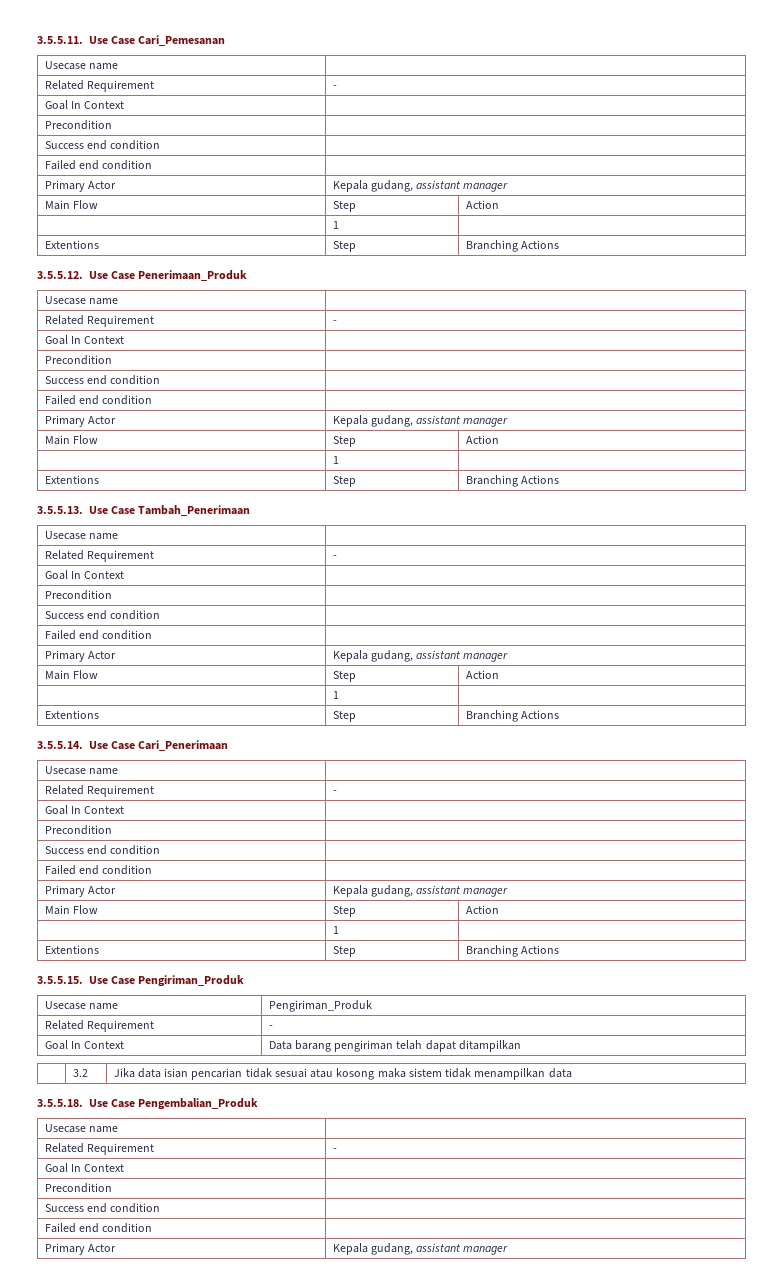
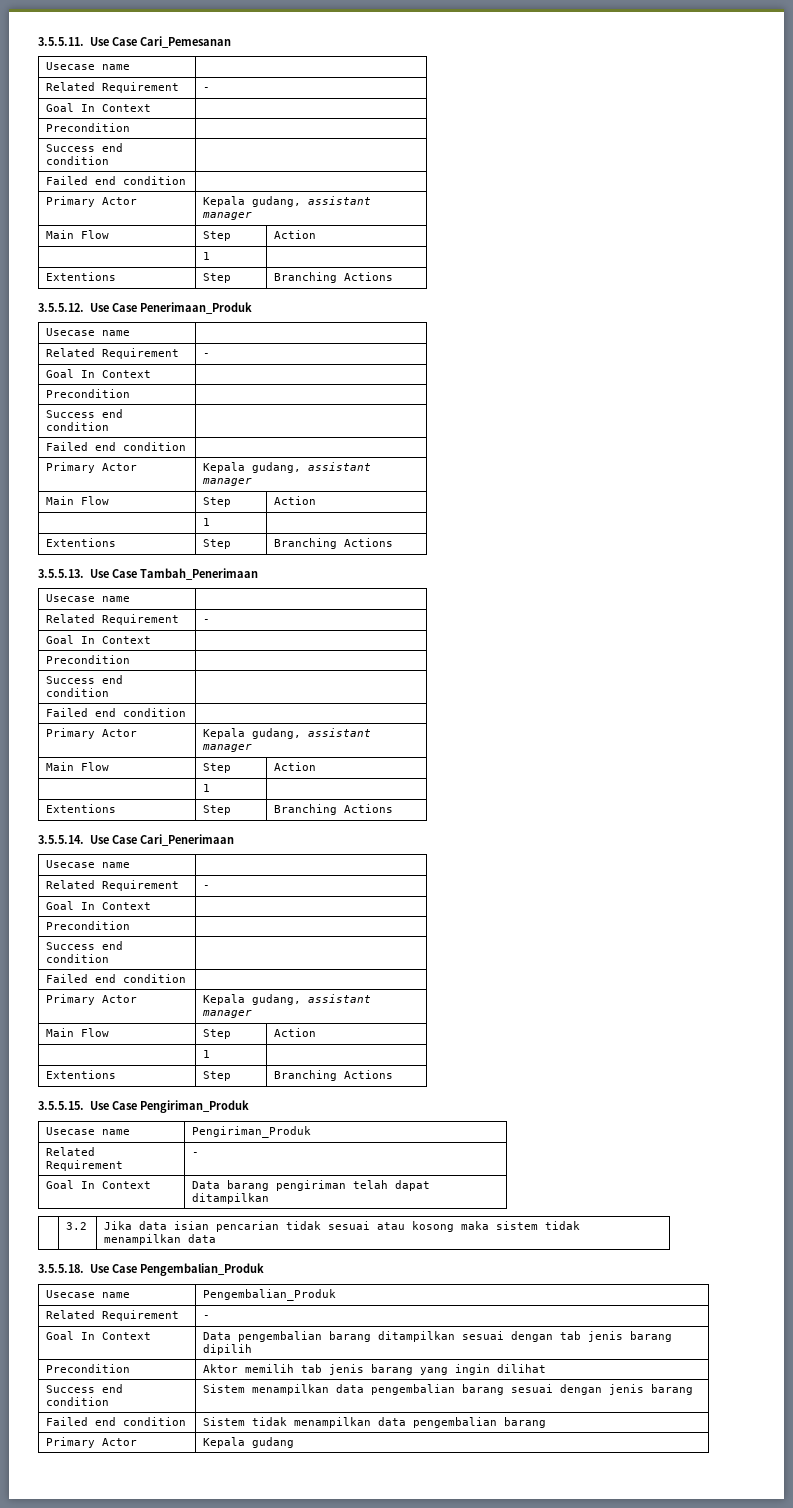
  3.5.5.18. Use Case Pengembalian_Produk
- Usecase name |
+ Usecase name | Pengembalian_Produk
  Related Requirement | -
- Goal In Context |
- Precondition |
- Success end condition |
- Failed end condition |
- Primary Actor | Kepala gudang, assistant manager
+ Goal In Context | Data pengembalian barang ditampilkan sesuai dengan tab jenis barang dipilih
+ Precondition | Aktor memilih tab jenis barang yang ingin dilihat
+ Success end condition | Sistem menampilkan data pengembalian barang sesuai dengan jenis barang
+ Failed end condition | Sistem tidak menampilkan data pengembalian barang
+ Primary Actor | Kepala gudang

